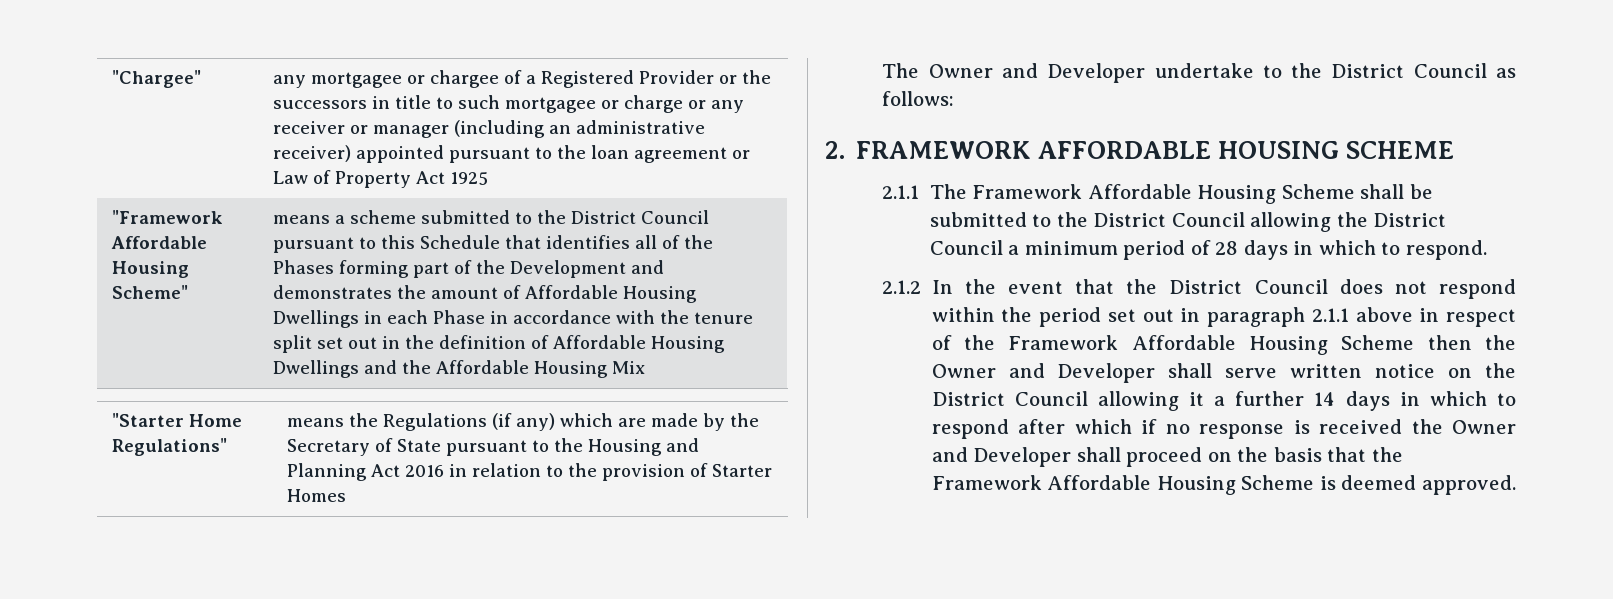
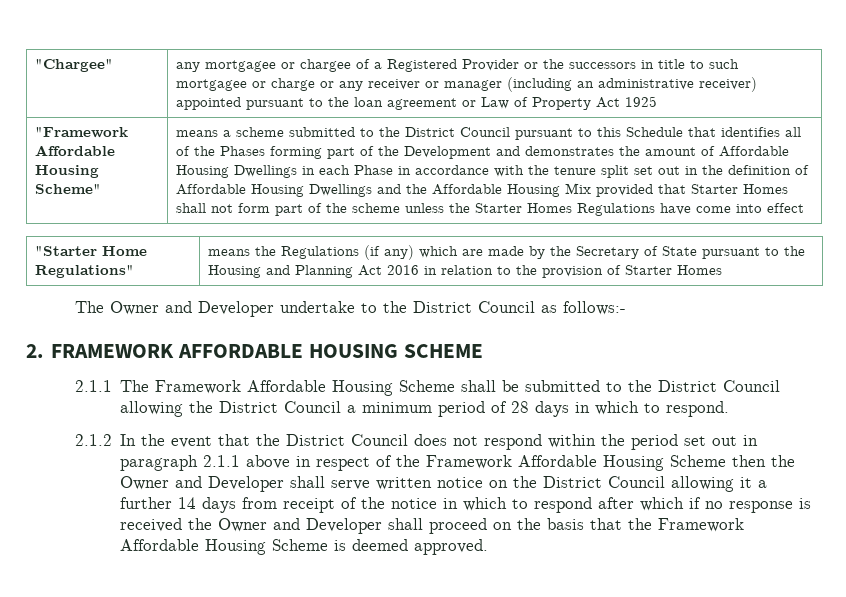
- means a scheme submitted to the District Council pursuant to this Schedule that identifies all of the Phases forming part of the Development and demonstrates the amount of Affordable Housing Dwellings in each Phase in accordance with the tenure split set out in the definition of Affordable Housing Dwellings and the Affordable Housing Mix
+ means a scheme submitted to the District Council pursuant to this Schedule that identifies all of the Phases forming part of the Development and demonstrates the amount of Affordable Housing Dwellings in each Phase in accordance with the tenure split set out in the definition of Affordable Housing Dwellings and the Affordable Housing Mix provided that Starter Homes shall not form part of the scheme unless the Starter Homes Regulations have come into effect
- The Owner and Developer undertake to the District Council as follows:
+ The Owner and Developer undertake to the District Council as follows:-
- 2.1.2 In the event that the District Council does not respond within the period set out in paragraph 2.1.1 above in respect of the Framework Affordable Housing Scheme then the Owner and Developer shall serve written notice on the District Council allowing it a further 14 days in which to respond after which if no response is received the Owner and Developer shall proceed on the basis that the Framework Affordable Housing Scheme is deemed approved.
+ 2.1.2 In the event that the District Council does not respond within the period set out in paragraph 2.1.1 above in respect of the Framework Affordable Housing Scheme then the Owner and Developer shall serve written notice on the District Council allowing it a further 14 days from receipt of the notice in which to respond after which if no response is received the Owner and Developer shall proceed on the basis that the Framework Affordable Housing Scheme is deemed approved.

